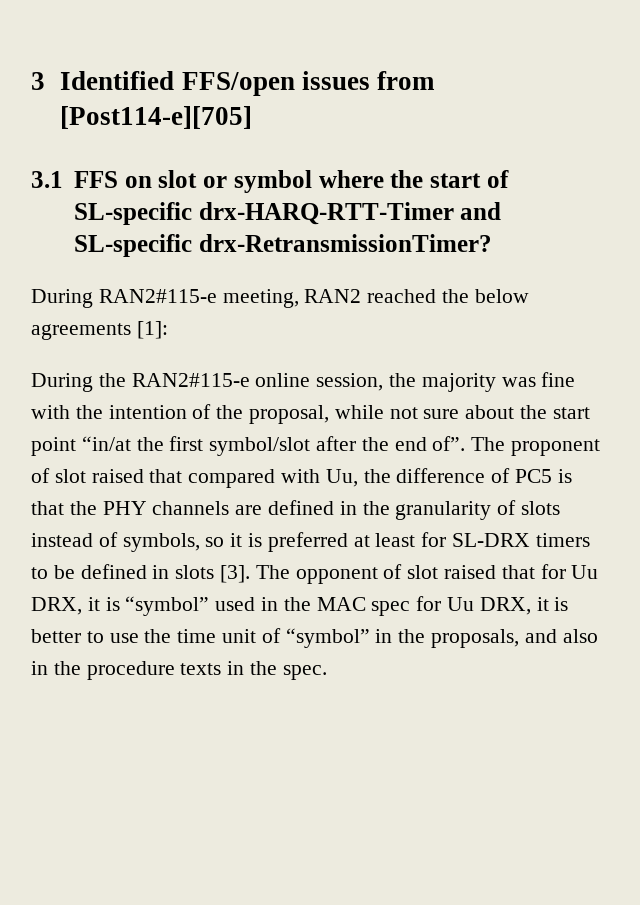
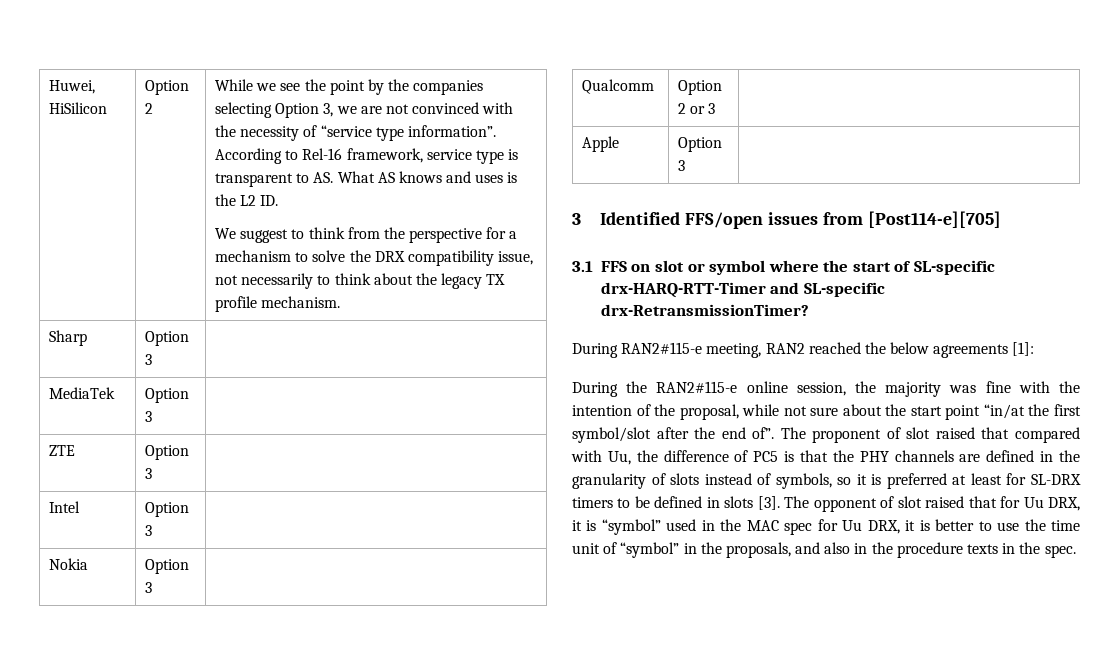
+ Huwei, HiSilicon | Option 2 | While we see the point by the companies selecting Option 3, we are not convinced with the necessity of “service type information”. According to Rel-16 framework, service type is transparent to AS. What AS knows and uses is the L2 ID.
+ We suggest to think from the perspective for a mechanism to solve the DRX compatibility issue, not necessarily to think about the legacy TX profile mechanism.
+ Sharp | Option 3 |
+ MediaTek | Option 3 |
+ ZTE | Option 3 |
+ Intel | Option 3 |
+ Nokia | Option 3 |
+ Qualcomm | Option 2 or 3 |
+ Apple | Option 3 |

